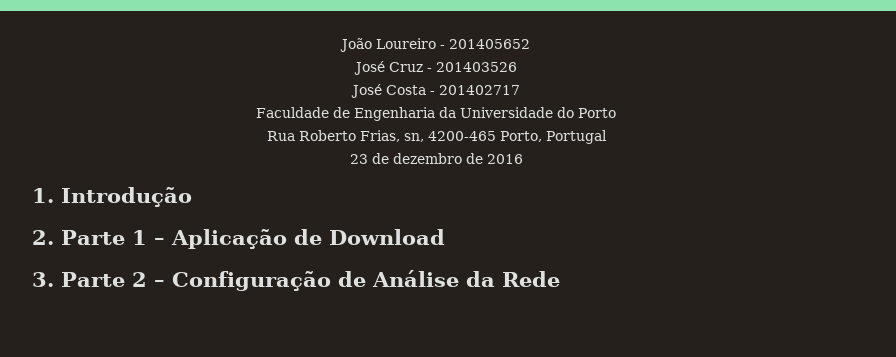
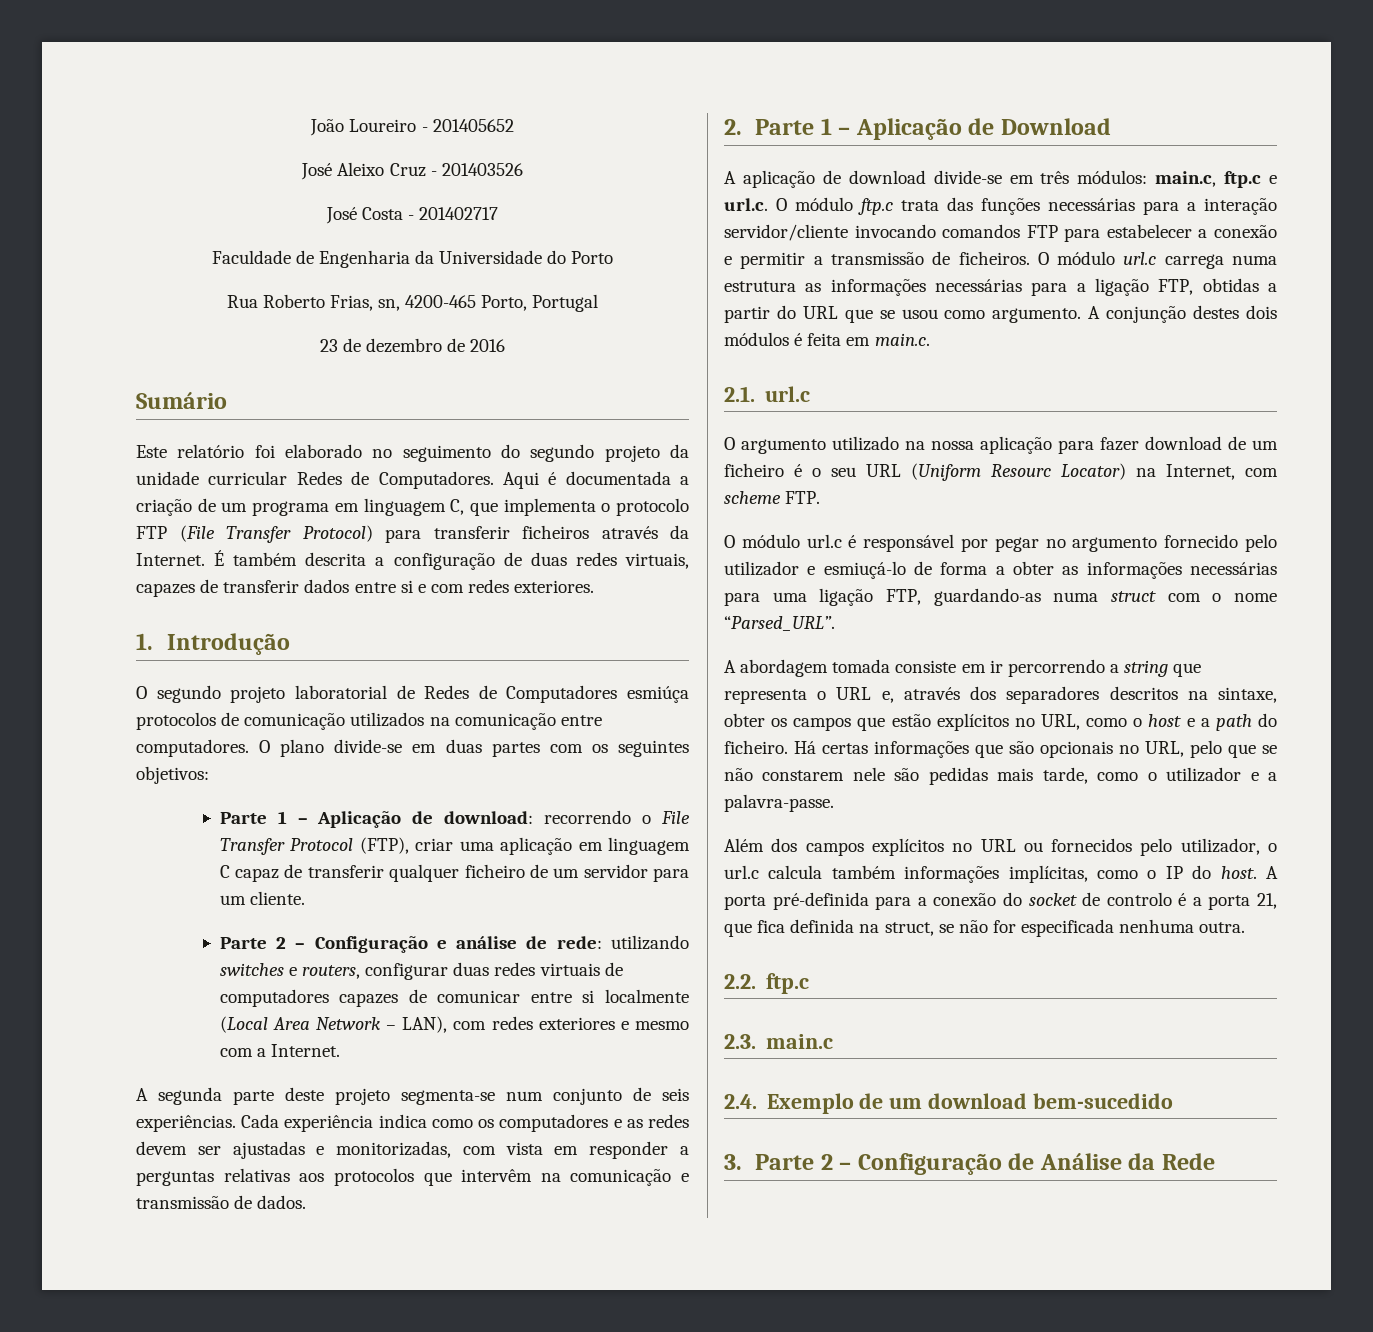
- José Cruz - 201403526
+ José Aleixo Cruz - 201403526
+ Sumário
+ Este relatório foi elaborado no seguimento do segundo projeto da unidade curricular Redes de Computadores. Aqui é documentada a criação de um programa em linguagem C, que implementa o protocolo FTP (File Transfer Protocol) para transferir ficheiros através da Internet. É também descrita a configuração de duas redes virtuais, capazes de transferir dados entre si e com redes exteriores.
  1. Introdução
+ O segundo projeto laboratorial de Redes de Computadores esmiúça protocolos de comunicação utilizados na comunicação entre computadores. O plano divide-se em duas partes com os seguintes objetivos:
+ Parte 1 – Aplicação de download: recorrendo o File Transfer Protocol (FTP), criar uma aplicação em linguagem C capaz de transferir qualquer ficheiro de um servidor para um cliente.
+ Parte 2 – Configuração e análise de rede: utilizando switches e routers, configurar duas redes virtuais de computadores capazes de comunicar entre si localmente (Local Area Network – LAN), com redes exteriores e mesmo com a Internet.
+ A segunda parte deste projeto segmenta-se num conjunto de seis experiências. Cada experiência indica como os computadores e as redes devem ser ajustadas e monitorizadas, com vista em responder a perguntas relativas aos protocolos que intervêm na comunicação e transmissão de dados.
+ A aplicação de download divide-se em três módulos: main.c, ftp.c e url.c. O módulo ftp.c trata das funções necessárias para a interação servidor/cliente invocando comandos FTP para estabelecer a conexão e permitir a transmissão de ficheiros. O módulo url.c carrega numa estrutura as informações necessárias para a ligação FTP, obtidas a partir do URL que se usou como argumento. A conjunção destes dois módulos é feita em main.c.
+ 2.1. url.c
+ O argumento utilizado na nossa aplicação para fazer download de um ficheiro é o seu URL (Uniform Resourc Locator) na Internet, com scheme FTP.
+ O módulo url.c é responsável por pegar no argumento fornecido pelo utilizador e esmiuçá-lo de forma a obter as informações necessárias para uma ligação FTP, guardando-as numa struct com o nome “Parsed_URL”.
+ A abordagem tomada consiste em ir percorrendo a string que representa o URL e, através dos separadores descritos na sintaxe, obter os campos que estão explícitos no URL, como o host e a path do ficheiro. Há certas informações que são opcionais no URL, pelo que se não constarem nele são pedidas mais tarde, como o utilizador e a palavra-passe.
+ Além dos campos explícitos no URL ou fornecidos pelo utilizador, o url.c calcula também informações implícitas, como o IP do host. A porta pré-definida para a conexão do socket de controlo é a porta 21, que fica definida na struct, se não for especificada nenhuma outra.
+ 2.2. ftp.c
+ 2.3. main.c
+ 2.4. Exemplo de um download bem-sucedido

